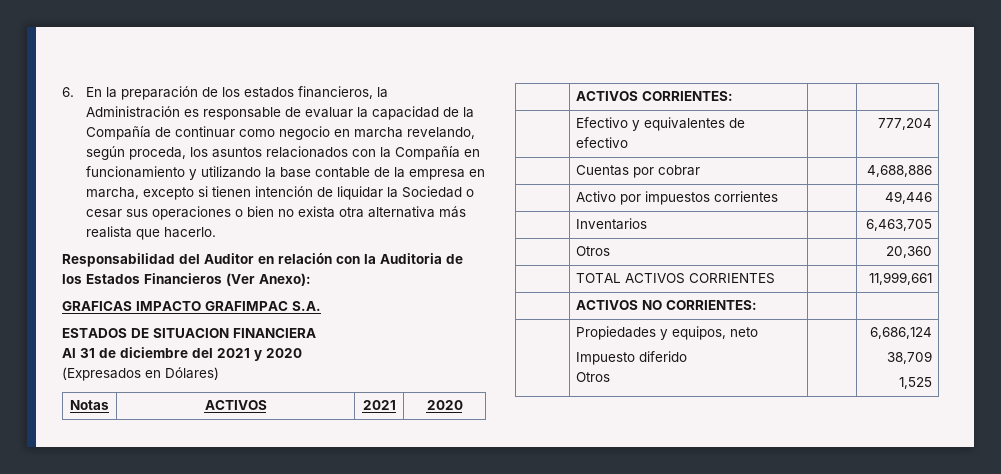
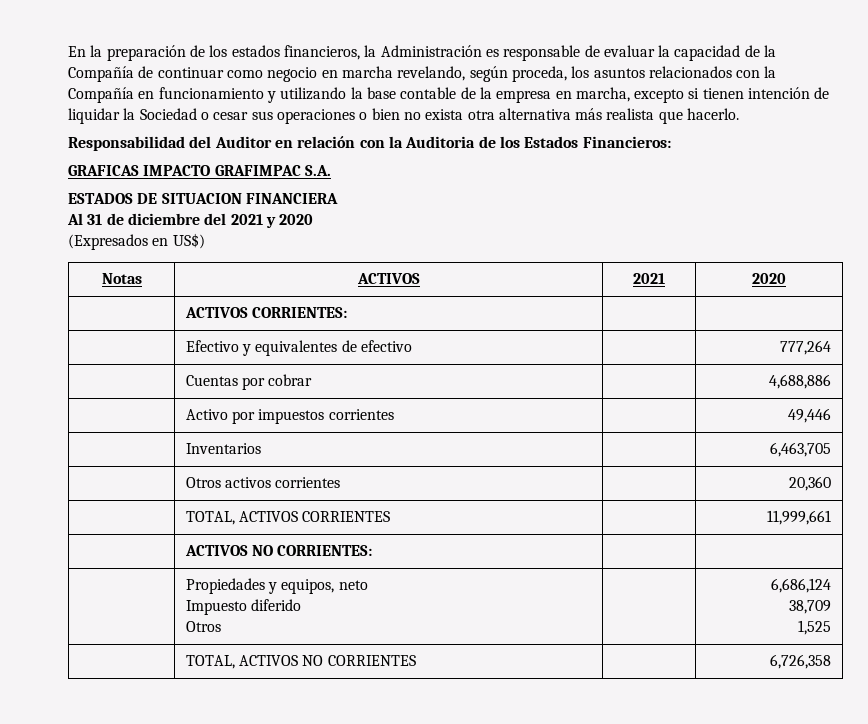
- 6. En la preparación de los estados financieros, la Administración es responsable de evaluar la capacidad de la Compañía de continuar como negocio en marcha revelando, según proceda, los asuntos relacionados con la Compañía en funcionamiento y utilizando la base contable de la empresa en marcha, excepto si tienen intención de liquidar la Sociedad o cesar sus operaciones o bien no exista otra alternativa más realista que hacerlo.
+ En la preparación de los estados financieros, la Administración es responsable de evaluar la capacidad de la Compañía de continuar como negocio en marcha revelando, según proceda, los asuntos relacionados con la Compañía en funcionamiento y utilizando la base contable de la empresa en marcha, excepto si tienen intención de liquidar la Sociedad o cesar sus operaciones o bien no exista otra alternativa más realista que hacerlo.
- Responsabilidad del Auditor en relación con la Auditoria de los Estados Financieros (Ver Anexo):
+ Responsabilidad del Auditor en relación con la Auditoria de los Estados Financieros:
- (Expresados en Dólares)
+ (Expresados en US$)
- | Efectivo y equivalentes de efectivo | | 777,204
+ | Efectivo y equivalentes de efectivo | | 777,264
- | Otros | | 20,360
+ | Otros activos corrientes | | 20,360
- | TOTAL ACTIVOS CORRIENTES | | 11,999,661
+ | TOTAL, ACTIVOS CORRIENTES | | 11,999,661
+ | TOTAL, ACTIVOS NO CORRIENTES | | 6,726,358

